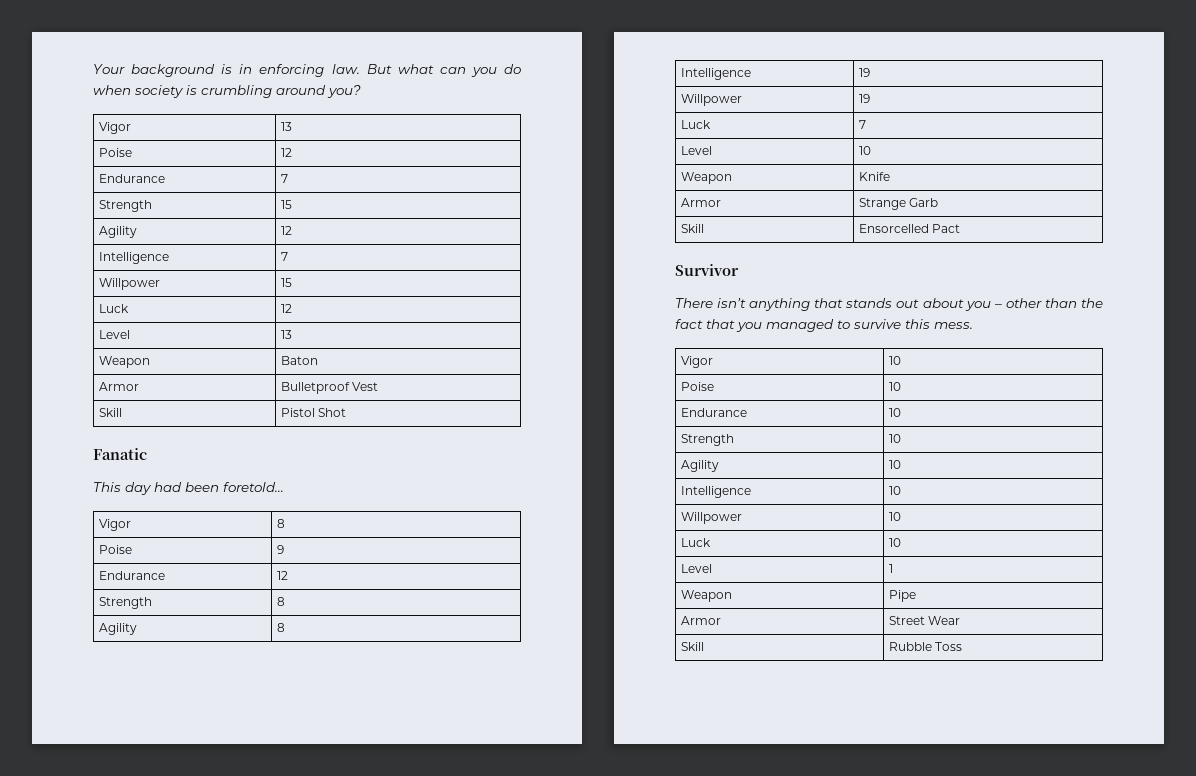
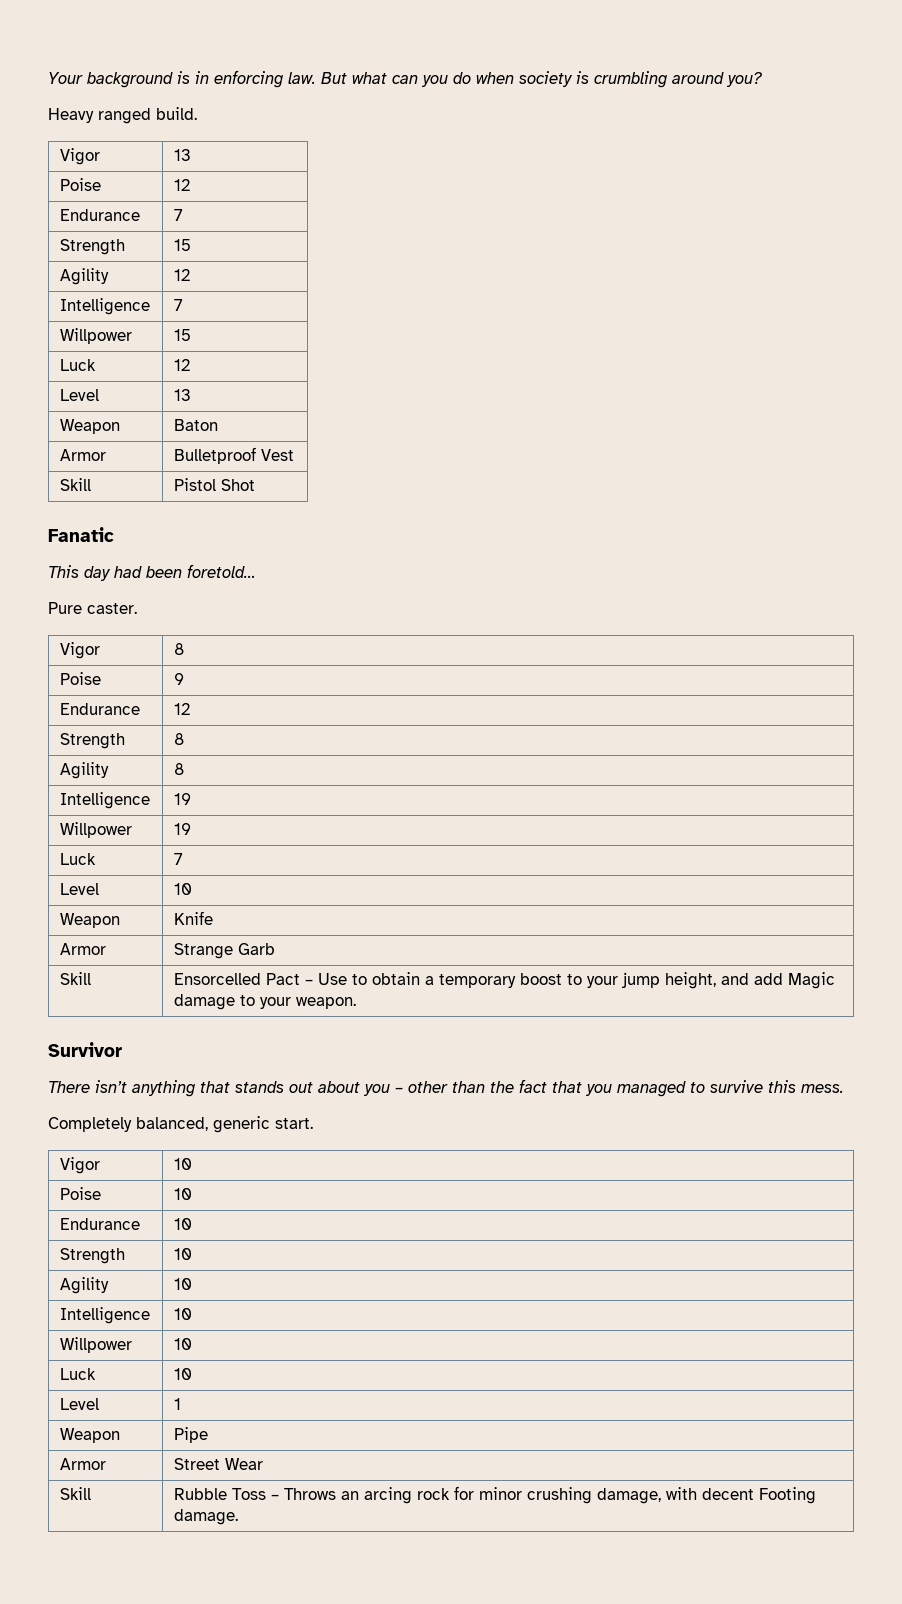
+ Heavy ranged build.
+ Pure caster.
- Skill | Ensorcelled Pact
+ Skill | Ensorcelled Pact – Use to obtain a temporary boost to your jump height, and add Magic damage to your weapon.
+ Completely balanced, generic start.
- Skill | Rubble Toss
+ Skill | Rubble Toss – Throws an arcing rock for minor crushing damage, with decent Footing damage.

